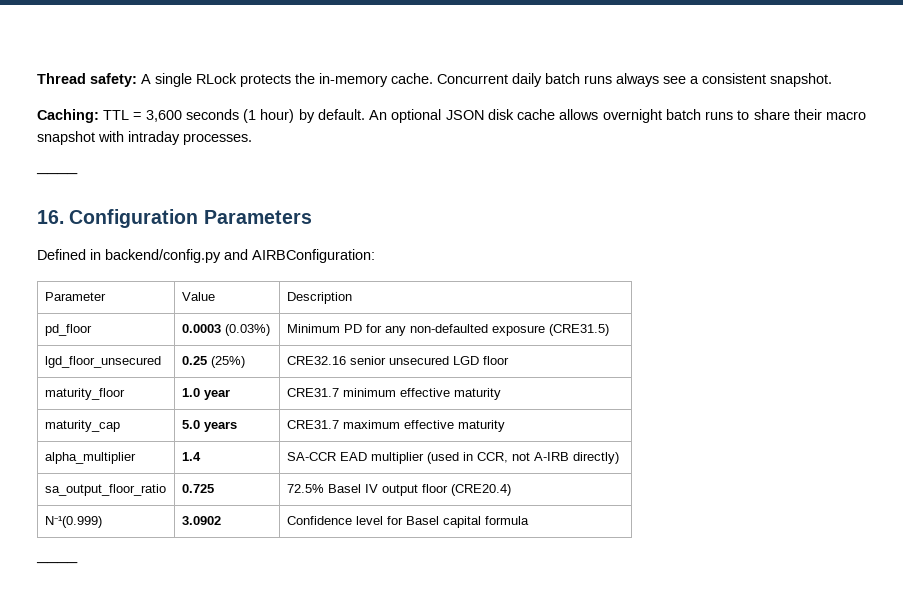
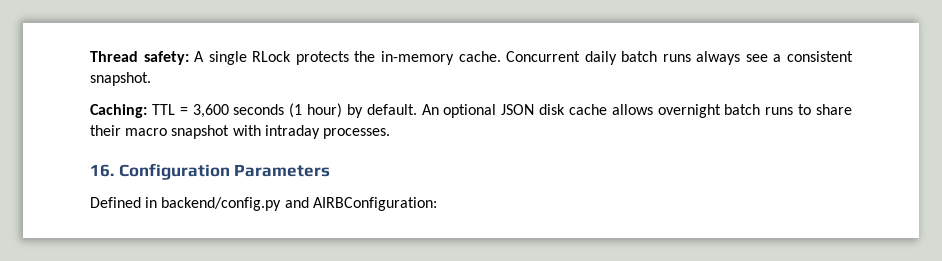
  An optional JSON disk cache allows overnight batch runs to share their macro snapshot with intraday processes.
- ────
- Parameter | Value | Description
- pd_floor | 0.0003 (0.03%) | Minimum PD for any non-defaulted exposure (CRE31.5)
- lgd_floor_unsecured | 0.25 (25%) | CRE32.16 senior unsecured LGD floor
- maturity_floor | 1.0 year | CRE31.7 minimum effective maturity
- maturity_cap | 5.0 years | CRE31.7 maximum effective maturity
- alpha_multiplier | 1.4 | SA-CCR EAD multiplier (used in CCR, not A-IRB directly)
- sa_output_floor_ratio | 0.725 | 72.5% Basel IV output floor (CRE20.4)
- N⁻¹(0.999) | 3.0902 | Confidence level for Basel capital formula
- ────

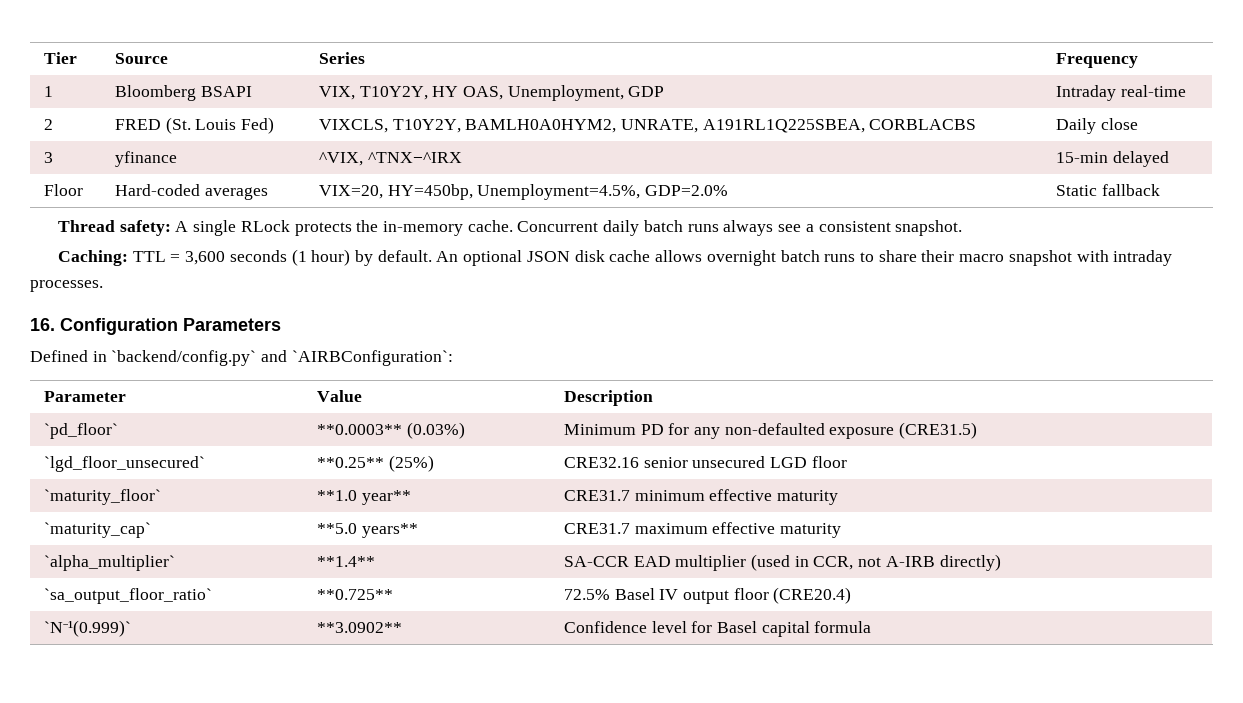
+ Tier | Source | Series | Frequency
+ 1 | Bloomberg BSAPI | VIX, T10Y2Y, HY OAS, Unemployment, GDP | Intraday real-time
+ 2 | FRED (St. Louis Fed) | VIXCLS, T10Y2Y, BAMLH0A0HYM2, UNRATE, A191RL1Q225SBEA, CORBLACBS | Daily close
+ 3 | yfinance | ^VIX, ^TNX−^IRX | 15-min delayed
+ Floor | Hard-coded averages | VIX=20, HY=450bp, Unemployment=4.5%, GDP=2.0% | Static fallback
- Defined in backend/config.py and AIRBConfiguration:
+ Defined in `backend/config.py` and `AIRBConfiguration`:
+ Parameter | Value | Description
+ `pd_floor` | **0.0003** (0.03%) | Minimum PD for any non-defaulted exposure (CRE31.5)
+ `lgd_floor_unsecured` | **0.25** (25%) | CRE32.16 senior unsecured LGD floor
+ `maturity_floor` | **1.0 year** | CRE31.7 minimum effective maturity
+ `maturity_cap` | **5.0 years** | CRE31.7 maximum effective maturity
+ `alpha_multiplier` | **1.4** | SA-CCR EAD multiplier (used in CCR, not A-IRB directly)
+ `sa_output_floor_ratio` | **0.725** | 72.5% Basel IV output floor (CRE20.4)
+ `N⁻¹(0.999)` | **3.0902** | Confidence level for Basel capital formula

